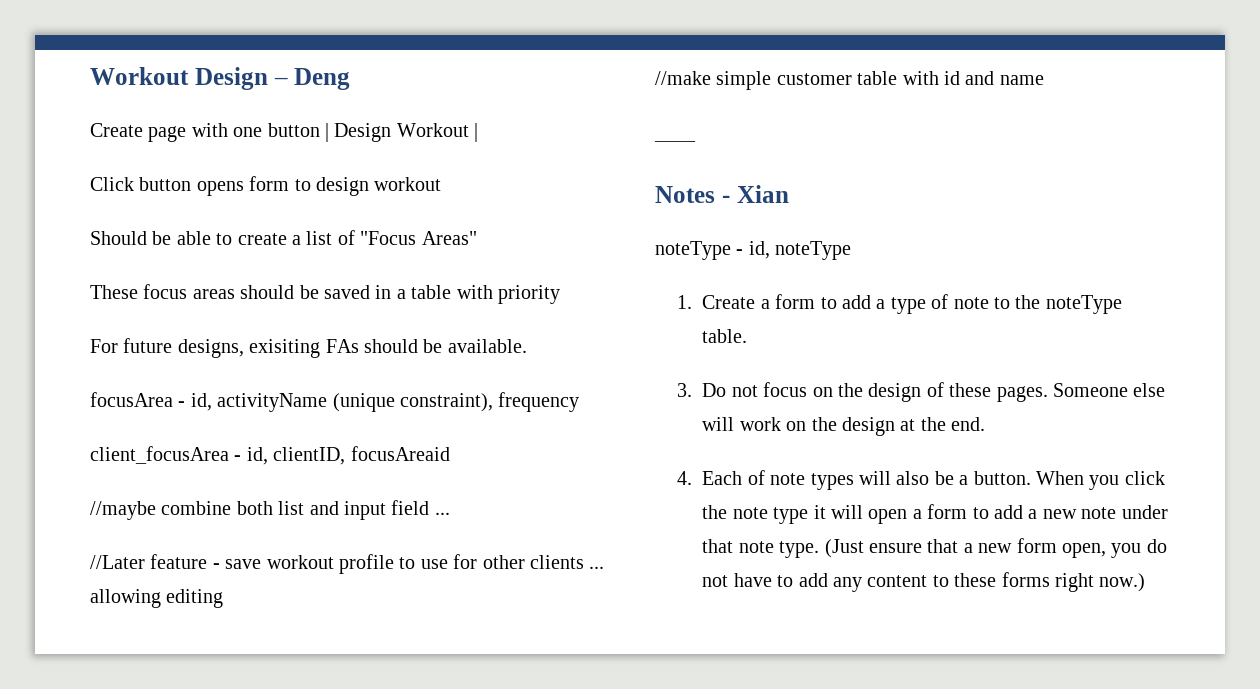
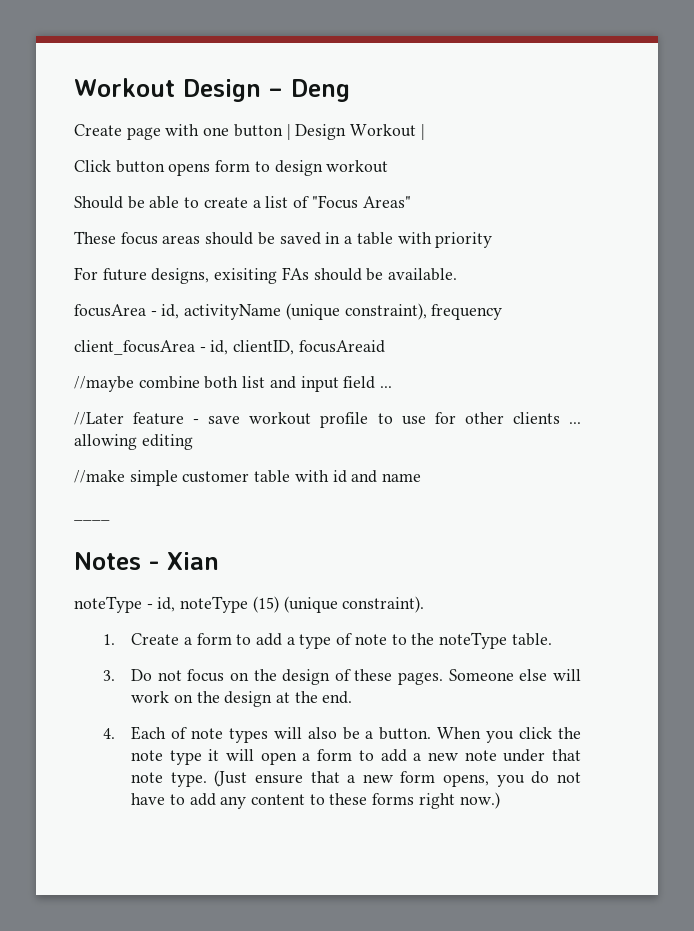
- noteType - id, noteType
+ noteType - id, noteType (15) (unique constraint).
- (Just ensure that a new form open, you do not have to add any content to these forms right now.)
+ (Just ensure that a new form opens, you do not have to add any content to these forms right now.)

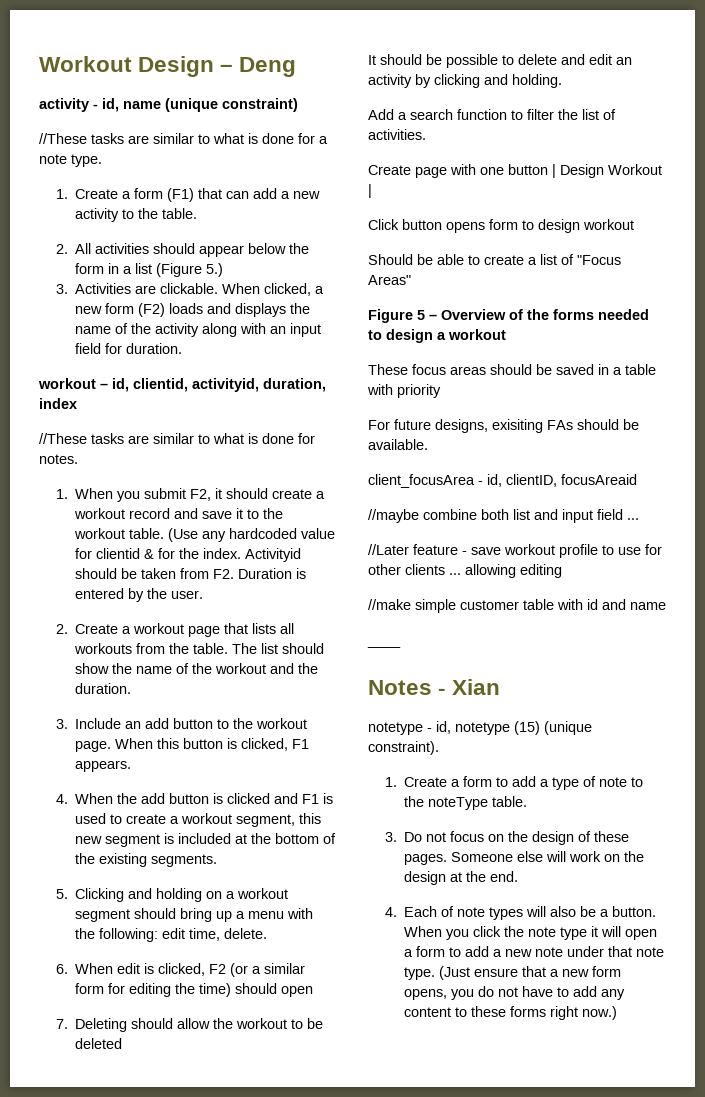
+ activity - id, name (unique constraint)
+ //These tasks are similar to what is done for a note type.
+ 1. Create a form (F1) that can add a new activity to the table.
+ 2. All activities should appear below the form in a list (Figure 5.)
+ 3. Activities are clickable. When clicked, a new form (F2) loads and displays the name of the activity along with an input field for duration.
+ workout – id, clientid, activityid, duration, index
+ //These tasks are similar to what is done for notes.
+ 1. When you submit F2, it should create a workout record and save it to the workout table. (Use any hardcoded value for clientid & for the index. Activityid should be taken from F2. Duration is entered by the user.
+ 2. Create a workout page that lists all workouts from the table. The list should show the name of the workout and the duration.
+ 3. Include an add button to the workout page. When this button is clicked, F1 appears.
+ 4. When the add button is clicked and F1 is used to create a workout segment, this new segment is included at the bottom of the existing segments.
+ 5. Clicking and holding on a workout segment should bring up a menu with the following: edit time, delete.
+ 6. When edit is clicked, F2 (or a similar form for editing the time) should open
+ 7. Deleting should allow the workout to be deleted
+ It should be possible to delete and edit an activity by clicking and holding.
+ Add a search function to filter the list of activities.
+ Figure 5 – Overview of the forms needed to design a workout
- focusArea - id, activityName (unique constraint), frequency
- noteType - id, noteType (15) (unique constraint).
+ notetype - id, notetype (15) (unique constraint).

